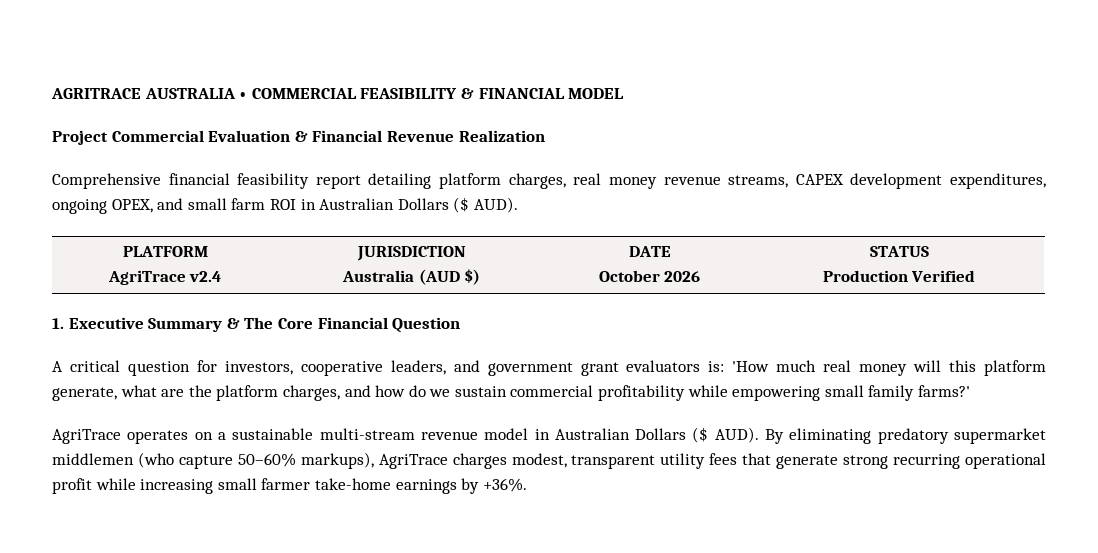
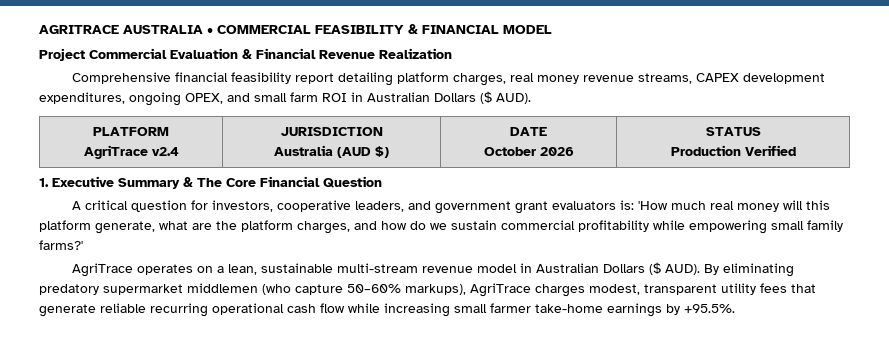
- AgriTrace operates on a sustainable multi-stream revenue model in Australian Dollars ($ AUD).
+ AgriTrace operates on a lean, sustainable multi-stream revenue model in Australian Dollars ($ AUD).
- By eliminating predatory supermarket middlemen (who capture 50–60% markups), AgriTrace charges modest, transparent utility fees that generate strong recurring operational profit while increasing small farmer take-home earnings by +36%.
+ By eliminating predatory supermarket middlemen (who capture 50–60% markups), AgriTrace charges modest, transparent utility fees that generate reliable recurring operational cash flow while increasing small farmer take-home earnings by +95.5%.

